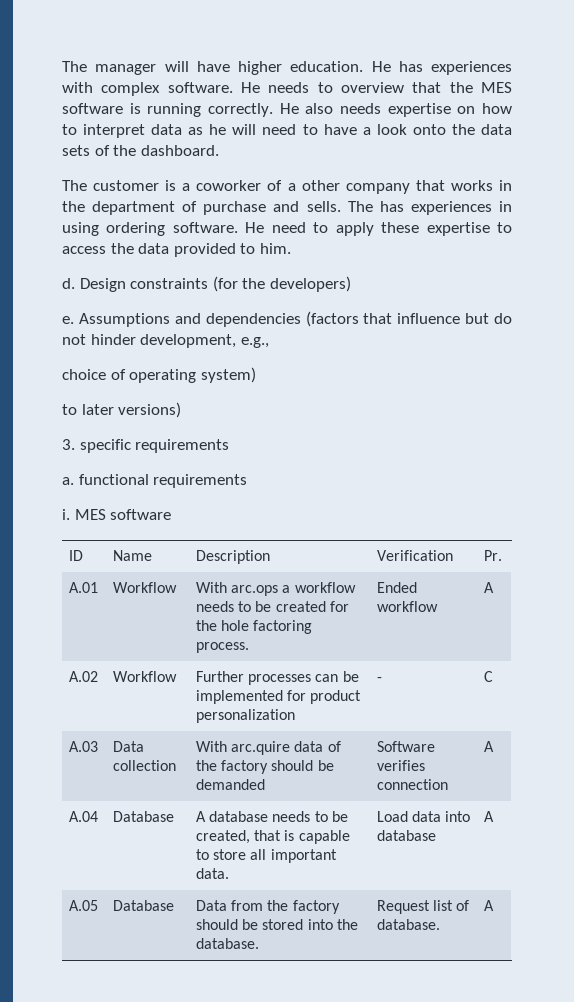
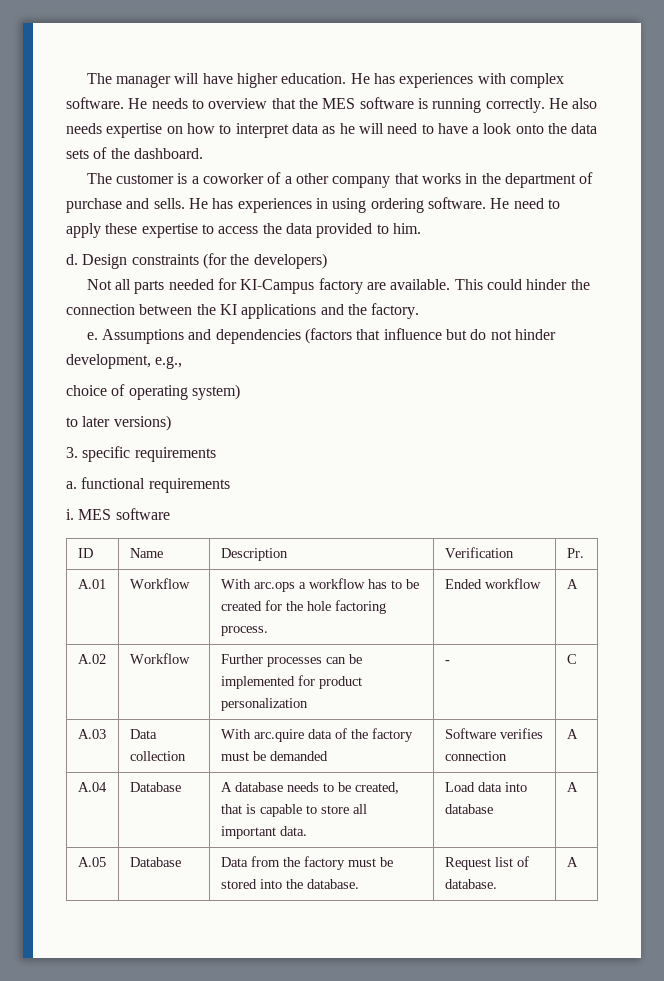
- The has experiences in using ordering software.
+ He has experiences in using ordering software.
+ Not all parts needed for KI-Campus factory are available. This could hinder the connection between the KI applications and the factory.
- A.01 | Workflow | With arc.ops a workflow needs to be created for the hole factoring process. | Ended workflow | A
+ A.01 | Workflow | With arc.ops a workflow has to be created for the hole factoring process. | Ended workflow | A
- A.03 | Data collection | With arc.quire data of the factory should be demanded | Software verifies connection | A
+ A.03 | Data collection | With arc.quire data of the factory must be demanded | Software verifies connection | A
- A.05 | Database | Data from the factory should be stored into the database. | Request list of database. | A
+ A.05 | Database | Data from the factory must be stored into the database. | Request list of database. | A

